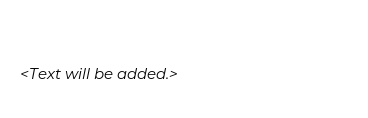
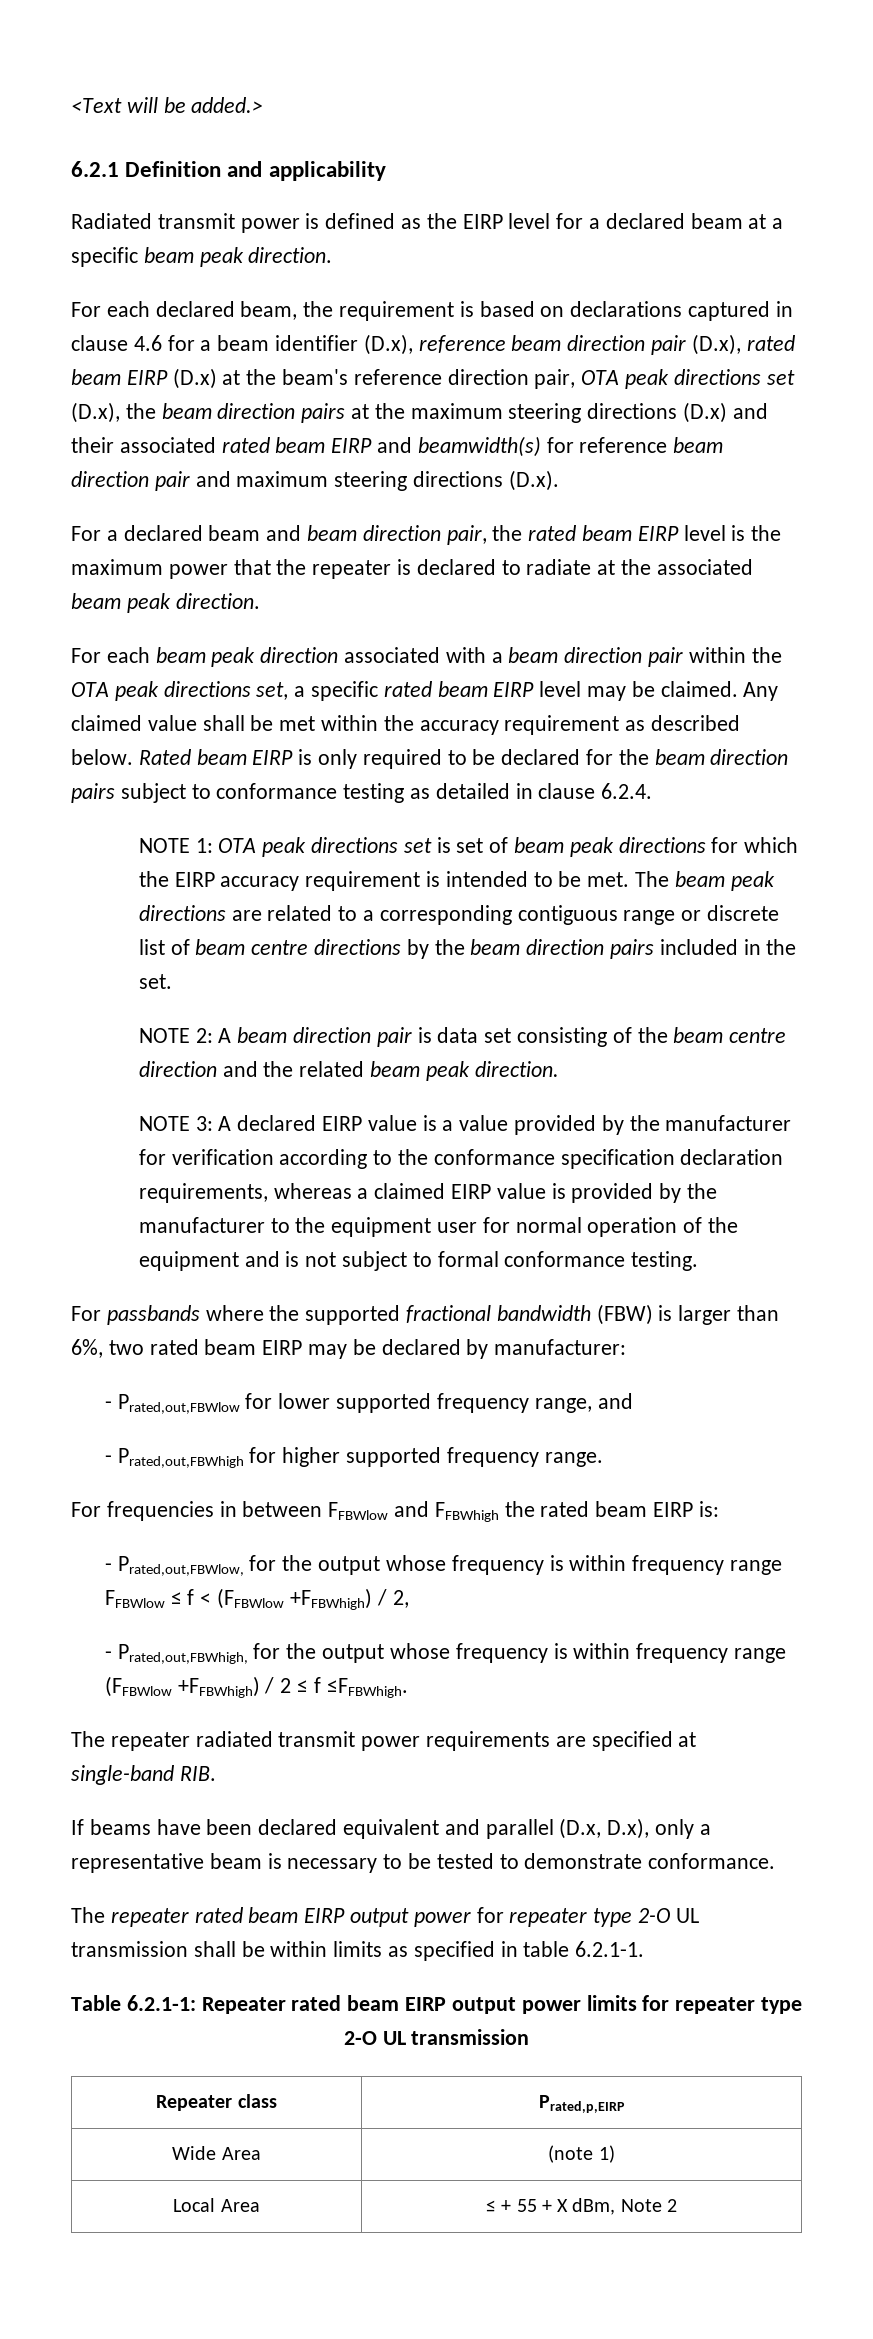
+ 6.2.1 Definition and applicability
+ Radiated transmit power is defined as the EIRP level for a declared beam at a specific beam peak direction.
+ For each declared beam, the requirement is based on declarations captured in clause 4.6 for a beam identifier (D.x), reference beam direction pair (D.x), rated beam EIRP (D.x) at the beam's reference direction pair, OTA peak directions set (D.x), the beam direction pairs at the maximum steering directions (D.x) and their associated rated beam EIRP and beamwidth(s) for reference beam direction pair and maximum steering directions (D.x).
+ For a declared beam and beam direction pair, the rated beam EIRP level is the maximum power that the repeater is declared to radiate at the associated beam peak direction.
+ For each beam peak direction associated with a beam direction pair within the OTA peak directions set, a specific rated beam EIRP level may be claimed. Any claimed value shall be met within the accuracy requirement as described below. Rated beam EIRP is only required to be declared for the beam direction pairs subject to conformance testing as detailed in clause 6.2.4.
+ NOTE 1: OTA peak directions set is set of beam peak directions for which the EIRP accuracy requirement is intended to be met. The beam peak directions are related to a corresponding contiguous range or discrete list of beam centre directions by the beam direction pairs included in the set.
+ NOTE 2: A beam direction pair is data set consisting of the beam centre direction and the related beam peak direction.
+ NOTE 3: A declared EIRP value is a value provided by the manufacturer for verification according to the conformance specification declaration requirements, whereas a claimed EIRP value is provided by the manufacturer to the equipment user for normal operation of the equipment and is not subject to formal conformance testing.
+ For passbands where the supported fractional bandwidth (FBW) is larger than 6%, two rated beam EIRP may be declared by manufacturer:
+ - Prated,out,FBWlow for lower supported frequency range, and
+ - Prated,out,FBWhigh for higher supported frequency range.
+ For frequencies in between FFBWlow and FFBWhigh the rated beam EIRP is:
+ - Prated,out,FBWlow, for the output whose frequency is within frequency range FFBWlow ≤ f < (FFBWlow +FFBWhigh) / 2,
+ - Prated,out,FBWhigh, for the output whose frequency is within frequency range (FFBWlow +FFBWhigh) / 2 ≤ f ≤FFBWhigh.
+ The repeater radiated transmit power requirements are specified at single-band RIB.
+ If beams have been declared equivalent and parallel (D.x, D.x), only a representative beam is necessary to be tested to demonstrate conformance.
+ The repeater rated beam EIRP output power for repeater type 2-O UL transmission shall be within limits as specified in table 6.2.1-1.
+ Table 6.2.1-1: Repeater rated beam EIRP output power limits for repeater type 2-O UL transmission
+ Repeater class | Prated,p,EIRP
+ Wide Area | (note 1)
+ Local Area | ≤ + 55 + X dBm, Note 2

